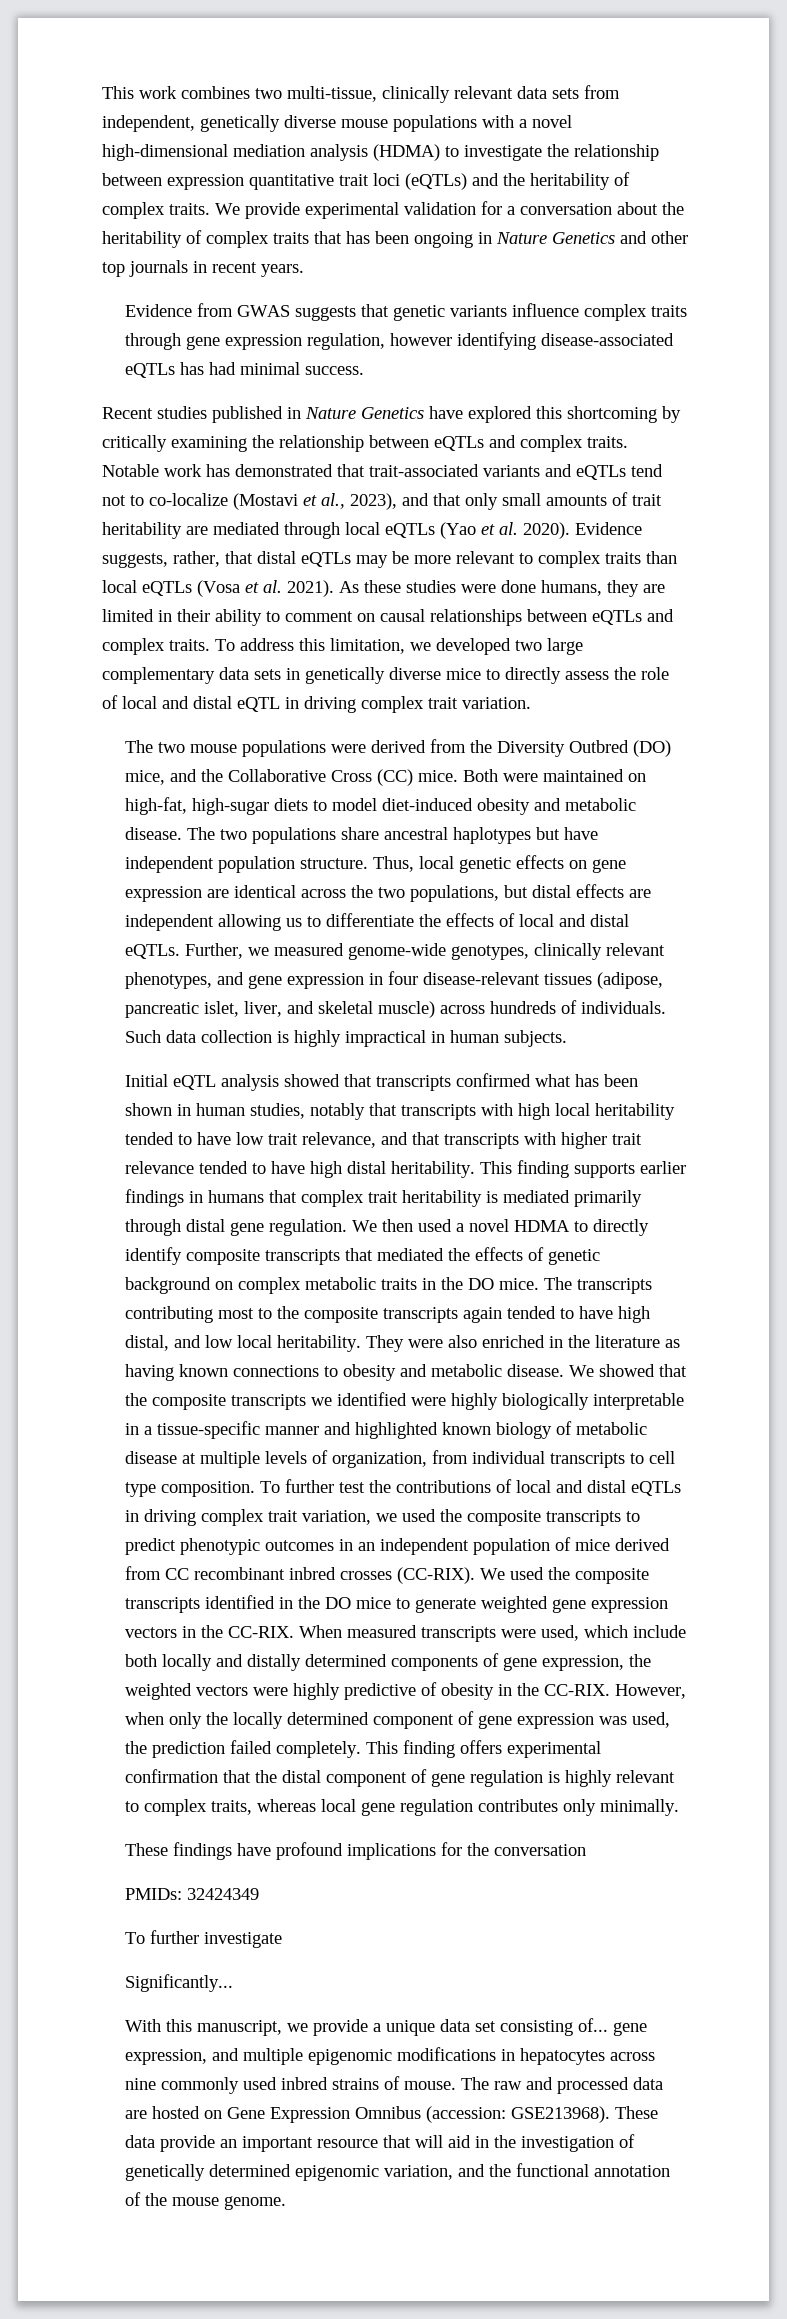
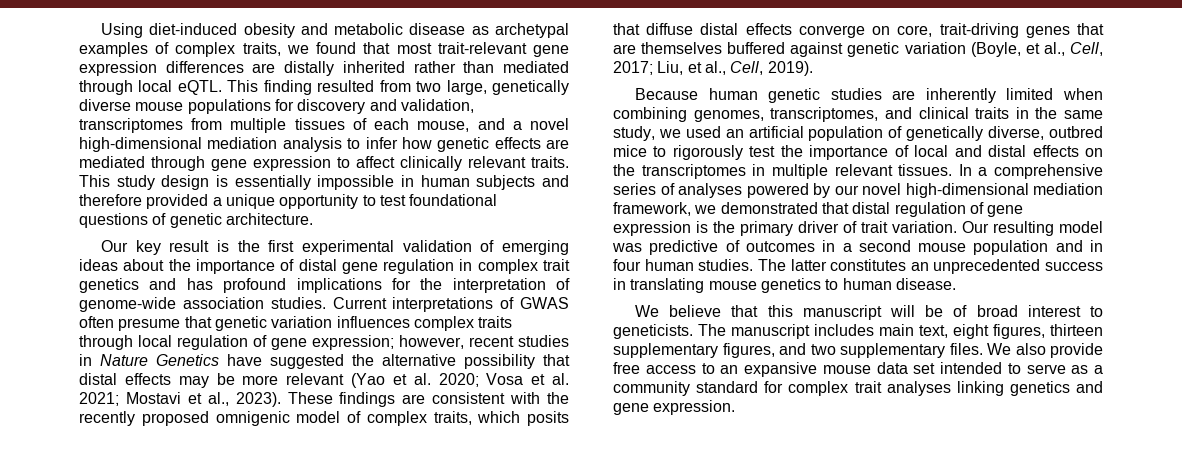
- This work combines two multi-tissue, clinically relevant data sets from independent, genetically diverse mouse populations with a novel high-dimensional mediation analysis (HDMA) to investigate the relationship between expression quantitative trait loci (eQTLs) and the heritability of complex traits. We provide experimental validation for a conversation about the heritability of complex traits that has been ongoing in Nature Genetics and other top journals in recent years.
- Evidence from GWAS suggests that genetic variants influence complex traits through gene expression regulation, however identifying disease-associated eQTLs has had minimal success.
- Recent studies published in Nature Genetics have explored this shortcoming by critically examining the relationship between eQTLs and complex traits. Notable work has demonstrated that trait-associated variants and eQTLs tend not to co-localize (Mostavi et al., 2023), and that only small amounts of trait heritability are mediated through local eQTLs (Yao et al. 2020). Evidence suggests, rather, that distal eQTLs may be more relevant to complex traits than local eQTLs (Vosa et al. 2021). As these studies were done humans, they are limited in their ability to comment on causal relationships between eQTLs and complex traits. To address this limitation, we developed two large complementary data sets in genetically diverse mice to directly assess the role of local and distal eQTL in driving complex trait variation.
- The two mouse populations were derived from the Diversity Outbred (DO) mice, and the Collaborative Cross (CC) mice. Both were maintained on high-fat, high-sugar diets to model diet-induced obesity and metabolic disease. The two populations share ancestral haplotypes but have independent population structure. Thus, local genetic effects on gene expression are identical across the two populations, but distal effects are independent allowing us to differentiate the effects of local and distal eQTLs. Further, we measured genome-wide genotypes, clinically relevant phenotypes, and gene expression in four disease-relevant tissues (adipose, pancreatic islet, liver, and skeletal muscle) across hundreds of individuals. Such data collection is highly impractical in human subjects.
- Initial eQTL analysis showed that transcripts confirmed what has been shown in human studies, notably that transcripts with high local heritability tended to have low trait relevance, and that transcripts with higher trait relevance tended to have high distal heritability. This finding supports earlier findings in humans that complex trait heritability is mediated primarily through distal gene regulation. We then used a novel HDMA to directly identify composite transcripts that mediated the effects of genetic background on complex metabolic traits in the DO mice. The transcripts contributing most to the composite transcripts again tended to have high distal, and low local heritability. They were also enriched in the literature as having known connections to obesity and metabolic disease. We showed that the composite transcripts we identified were highly biologically interpretable in a tissue-specific manner and highlighted known biology of metabolic disease at multiple levels of organization, from individual transcripts to cell type composition. To further test the contributions of local and distal eQTLs in driving complex trait variation, we used the composite transcripts to predict phenotypic outcomes in an independent population of mice derived from CC recombinant inbred crosses (CC-RIX). We used the composite transcripts identified in the DO mice to generate weighted gene expression vectors in the CC-RIX. When measured transcripts were used, which include both locally and distally determined components of gene expression, the weighted vectors were highly predictive of obesity in the CC-RIX. However, when only the locally determined component of gene expression was used, the prediction failed completely. This finding offers experimental confirmation that the distal component of gene regulation is highly relevant to complex traits, whereas local gene regulation contributes only minimally.
- These findings have profound implications for the conversation
- PMIDs: 32424349
- To further investigate
- Significantly...
- With this manuscript, we provide a unique data set consisting of... gene expression, and multiple epigenomic modifications in hepatocytes across nine commonly used inbred strains of mouse. The raw and processed data are hosted on Gene Expression Omnibus (accession: GSE213968). These data provide an important resource that will aid in the investigation of genetically determined epigenomic variation, and the functional annotation of the mouse genome.
+ Using diet-induced obesity and metabolic disease as archetypal examples of complex traits, we found that most trait-relevant gene expression differences are distally inherited rather than mediated through local eQTL. This finding resulted from two large, genetically diverse mouse populations for discovery and validation, transcriptomes from multiple tissues of each mouse, and a novel high-dimensional mediation analysis to infer how genetic effects are mediated through gene expression to affect clinically relevant traits. This study design is essentially impossible in human subjects and therefore provided a unique opportunity to test foundational questions of genetic architecture.
+ Our key result is the first experimental validation of emerging ideas about the importance of distal gene regulation in complex trait genetics and has profound implications for the interpretation of genome-wide association studies. Current interpretations of GWAS often presume that genetic variation influences complex traits through local regulation of gene expression; however, recent studies in Nature Genetics have suggested the alternative possibility that distal effects may be more relevant (Yao et al. 2020; Vosa et al. 2021; Mostavi et al., 2023). These findings are consistent with the recently proposed omnigenic model of complex traits, which posits that diffuse distal effects converge on core, trait-driving genes that are themselves buffered against genetic variation (Boyle, et al., Cell, 2017; Liu, et al., Cell, 2019).
+ Because human genetic studies are inherently limited when combining genomes, transcriptomes, and clinical traits in the same study, we used an artificial population of genetically diverse, outbred mice to rigorously test the importance of local and distal effects on the transcriptomes in multiple relevant tissues. In a comprehensive series of analyses powered by our novel high-dimensional mediation framework, we demonstrated that distal regulation of gene expression is the primary driver of trait variation. Our resulting model was predictive of outcomes in a second mouse population and in four human studies. The latter constitutes an unprecedented success in translating mouse genetics to human disease.
+ We believe that this manuscript will be of broad interest to geneticists. The manuscript includes main text, eight figures, thirteen supplementary figures, and two supplementary files. We also provide free access to an expansive mouse data set intended to serve as a community standard for complex trait analyses linking genetics and gene expression.

